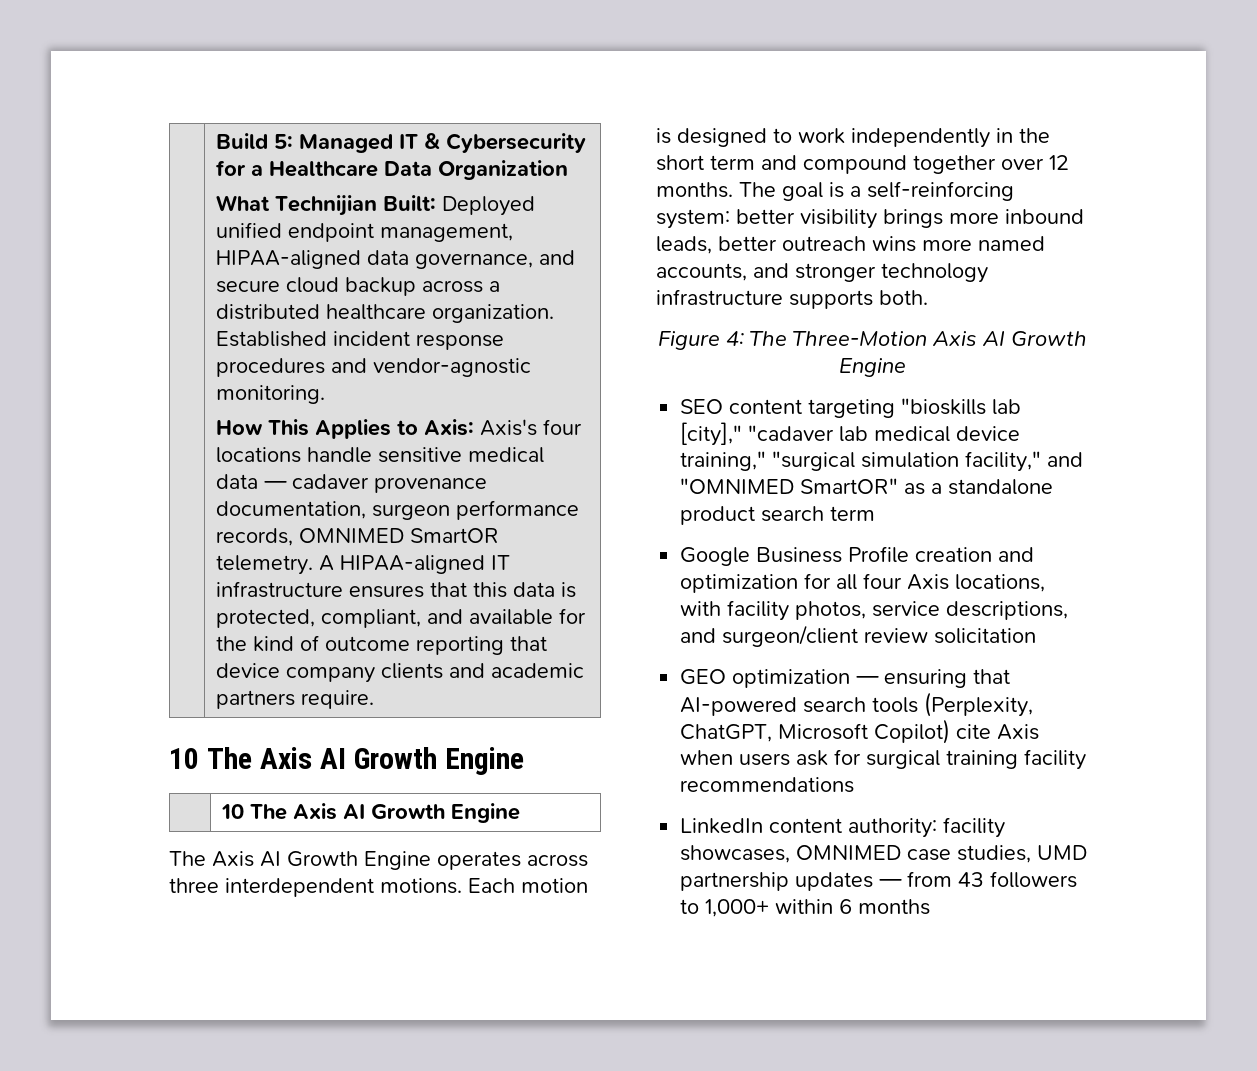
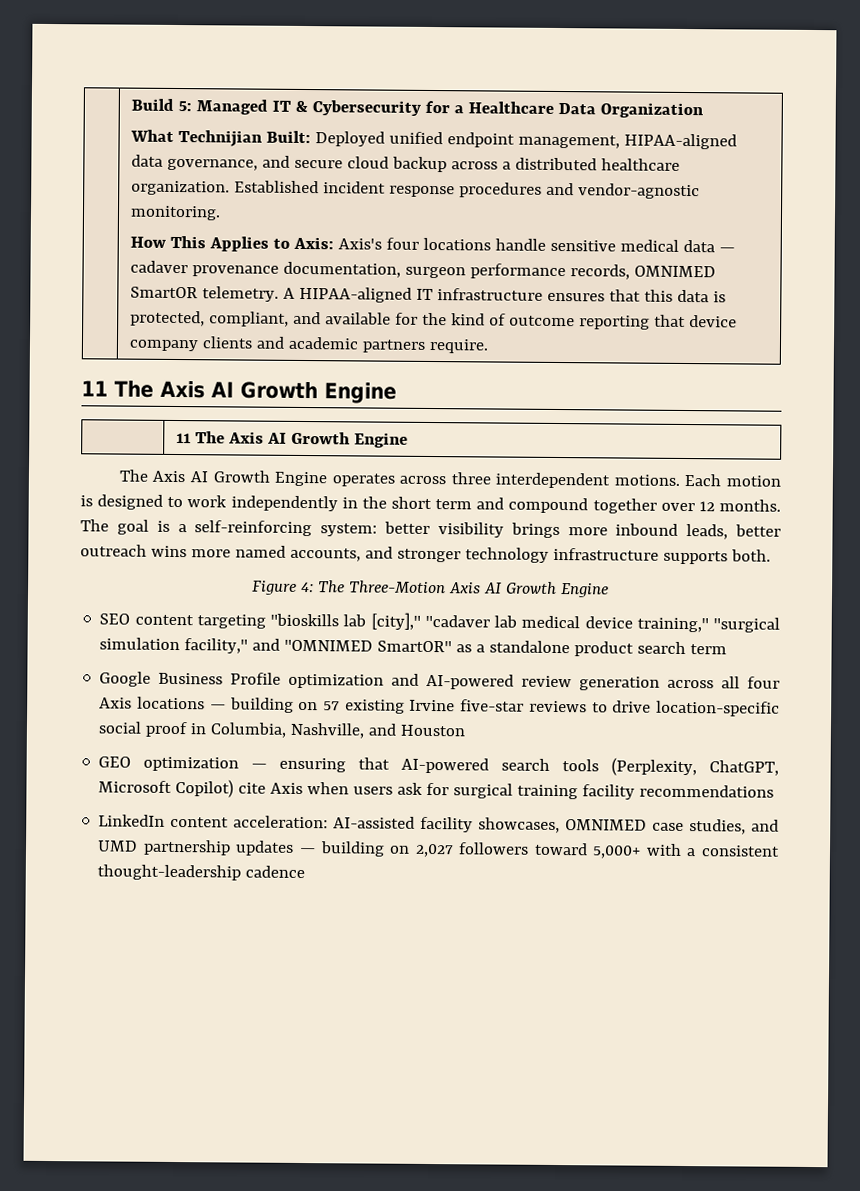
  A HIPAA-aligned IT infrastructure ensures that this data is protected, compliant, and available for the kind of outcome reporting that device company clients and academic partners require.
- 10 The Axis AI Growth Engine
+ 11 The Axis AI Growth Engine
- | 10 The Axis AI Growth Engine
+ | 11 The Axis AI Growth Engine
- Google Business Profile creation and optimization for all four Axis locations, with facility photos, service descriptions, and surgeon/client review solicitation
+ Google Business Profile optimization and AI-powered review generation across all four Axis locations — building on 57 existing Irvine five-star reviews to drive location-specific social proof in Columbia, Nashville, and Houston
- LinkedIn content authority: facility showcases, OMNIMED case studies, UMD partnership updates — from 43 followers to 1,000+ within 6 months
+ LinkedIn content acceleration: AI-assisted facility showcases, OMNIMED case studies, and UMD partnership updates — building on 2,027 followers toward 5,000+ with a consistent thought-leadership cadence

